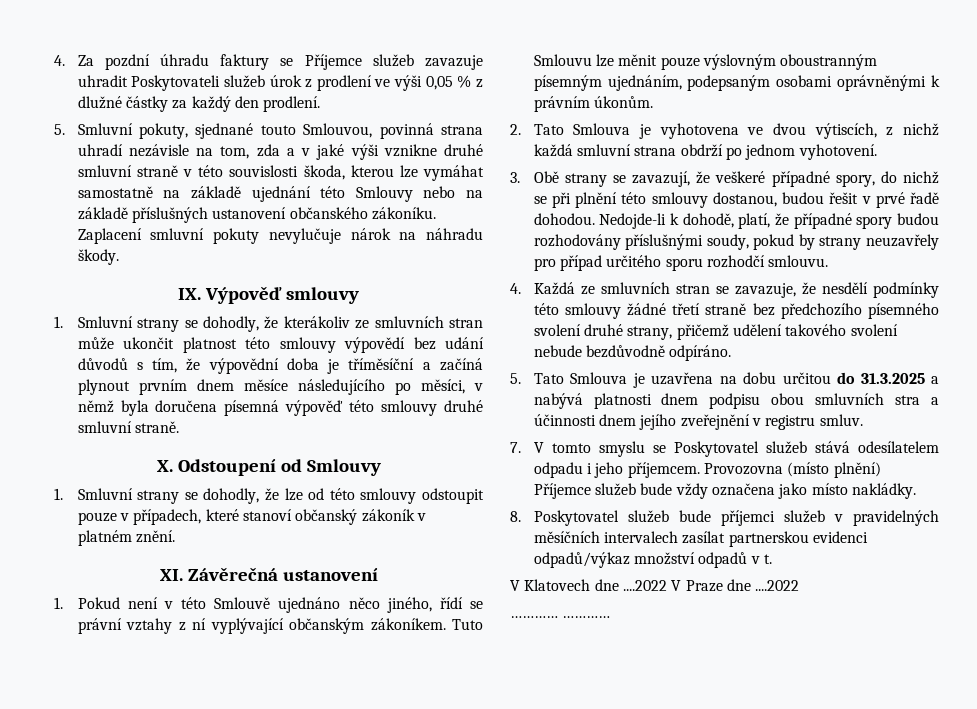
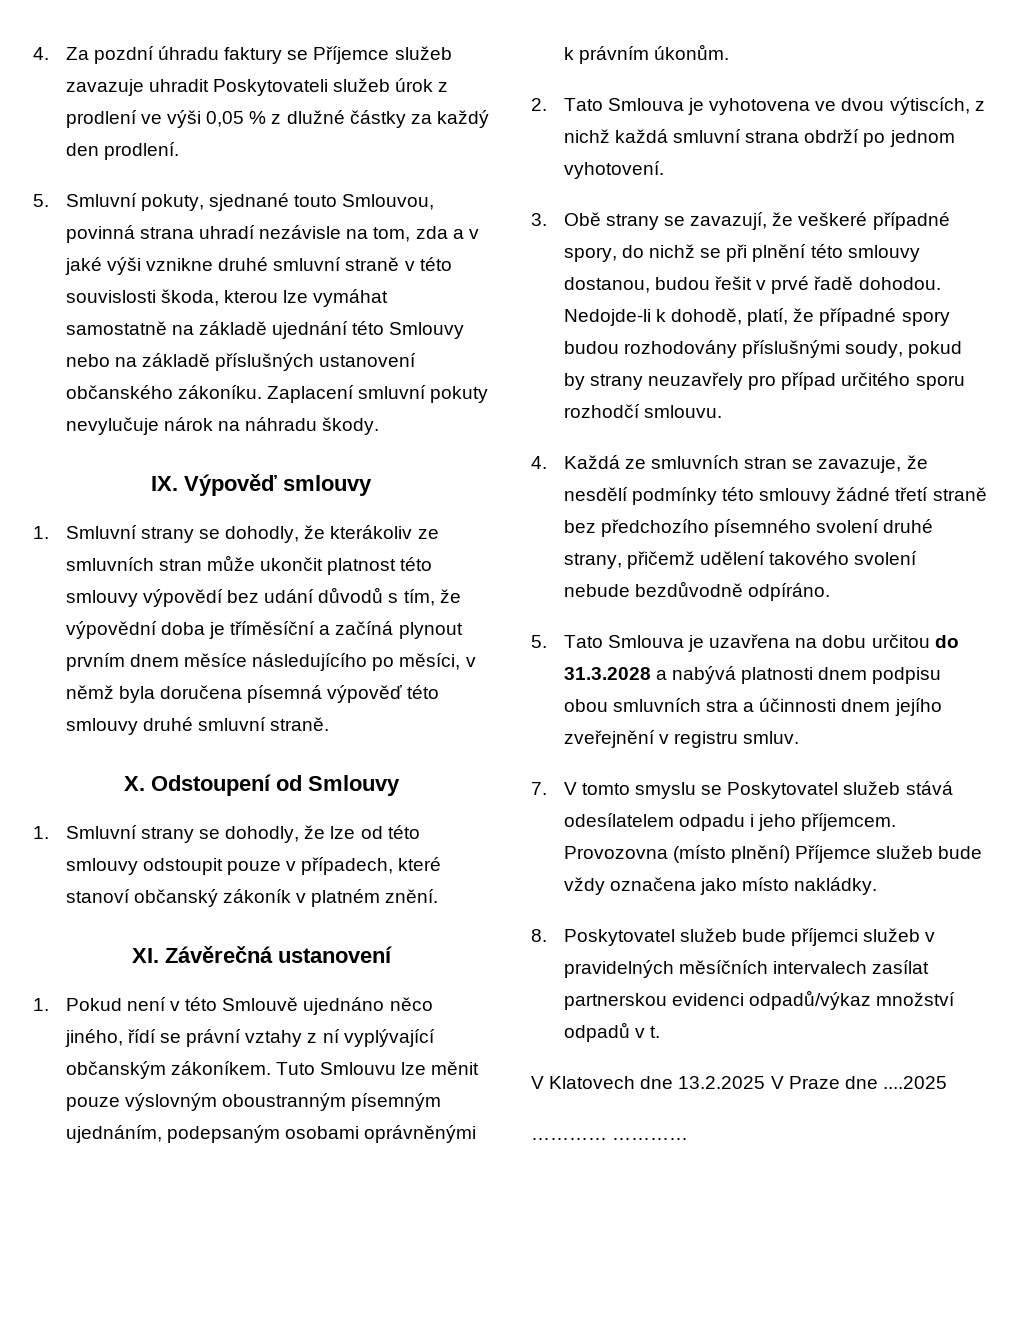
- 5. Tato Smlouva je uzavřena na dobu určitou do 31.3.2025 a nabývá platnosti dnem podpisu obou smluvních stra a účinnosti dnem jejího zveřejnění v registru smluv.
+ 5. Tato Smlouva je uzavřena na dobu určitou do 31.3.2028 a nabývá platnosti dnem podpisu obou smluvních stra a účinnosti dnem jejího zveřejnění v registru smluv.
- V Klatovech dne ....2022 V Praze dne ....2022
+ V Klatovech dne 13.2.2025 V Praze dne ....2025

